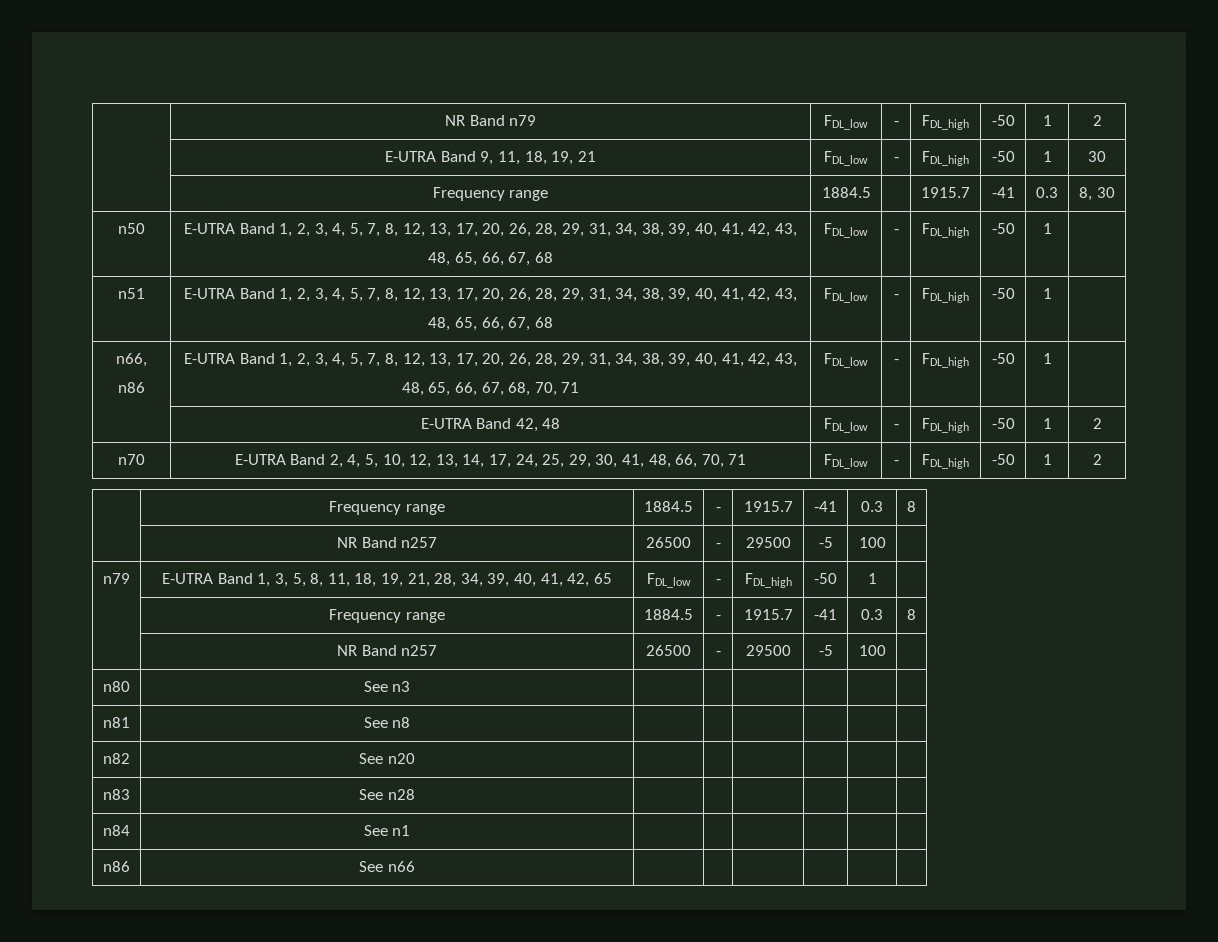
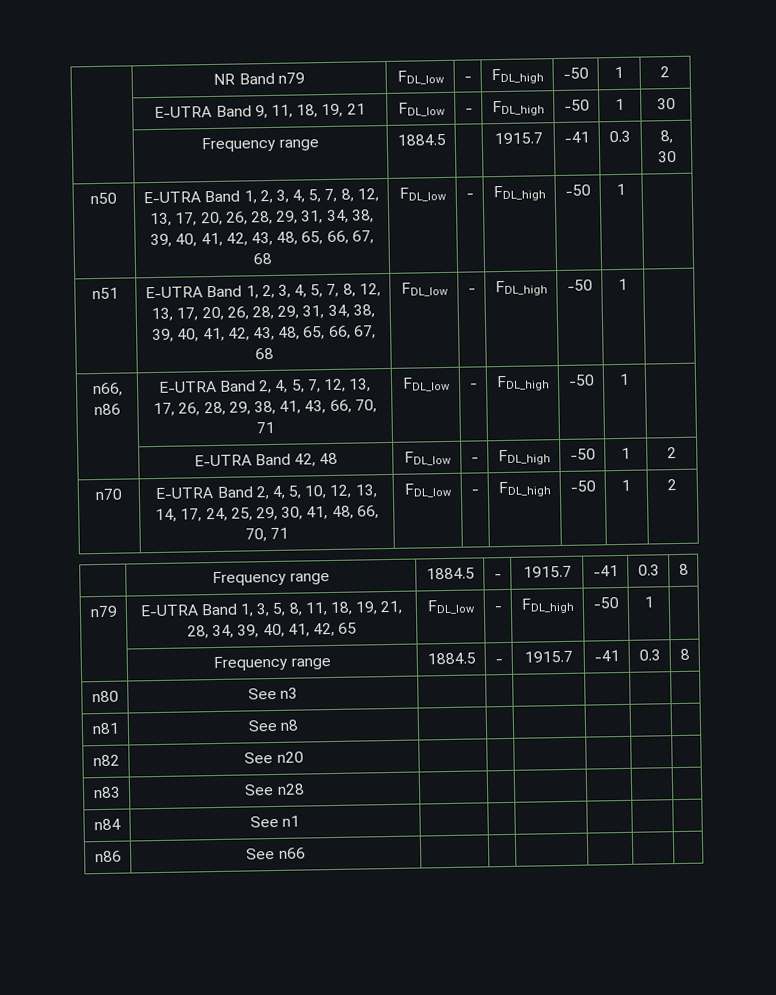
- n66, n86 | E-UTRA Band 1, 2, 3, 4, 5, 7, 8, 12, 13, 17, 20, 26, 28, 29, 31, 34, 38, 39, 40, 41, 42, 43, 48, 65, 66, 67, 68, 70, 71 | FDL_low | - | FDL_high | -50 | 1 |
+ n66, n86 | E-UTRA Band 2, 4, 5, 7, 12, 13, 17, 26, 28, 29, 38, 41, 43, 66, 70, 71 | FDL_low | - | FDL_high | -50 | 1 |
  n70 | E-UTRA Band 2, 4, 5, 10, 12, 13, 14, 17, 24, 25, 29, 30, 41, 48, 66, 70, 71 | FDL_low | - | FDL_high | -50 | 1 | 2
  | Frequency range | 1884.5 | - | 1915.7 | -41 | 0.3 | 8
- | NR Band n257 | 26500 | - | 29500 | -5 | 100 |
  n79 | E-UTRA Band 1, 3, 5, 8, 11, 18, 19, 21, 28, 34, 39, 40, 41, 42, 65 | FDL_low | - | FDL_high | -50 | 1 |
  | Frequency range | 1884.5 | - | 1915.7 | -41 | 0.3 | 8
- | NR Band n257 | 26500 | - | 29500 | -5 | 100 |

